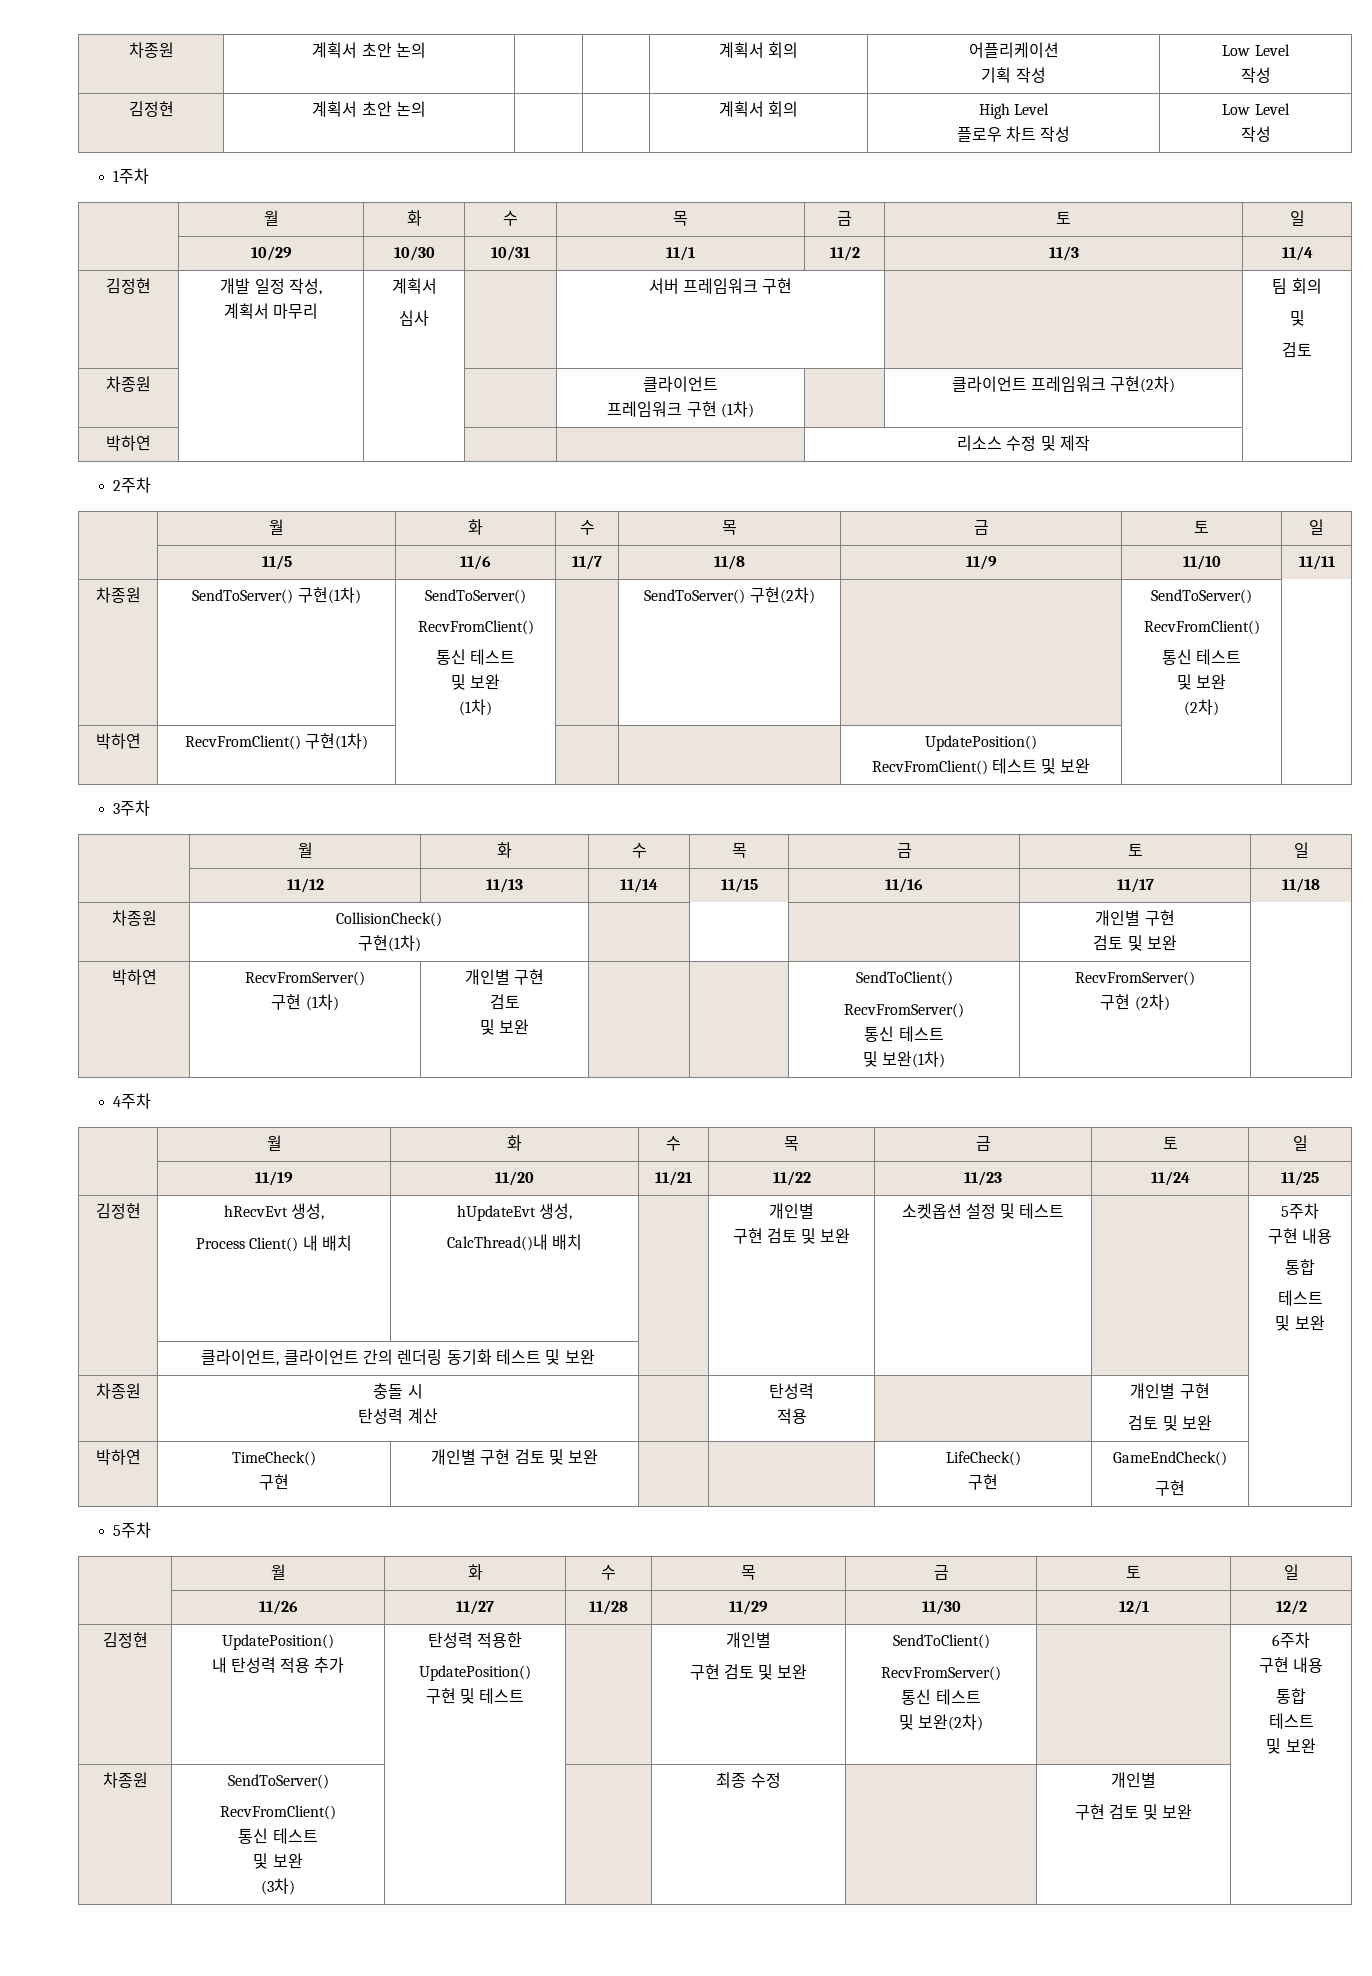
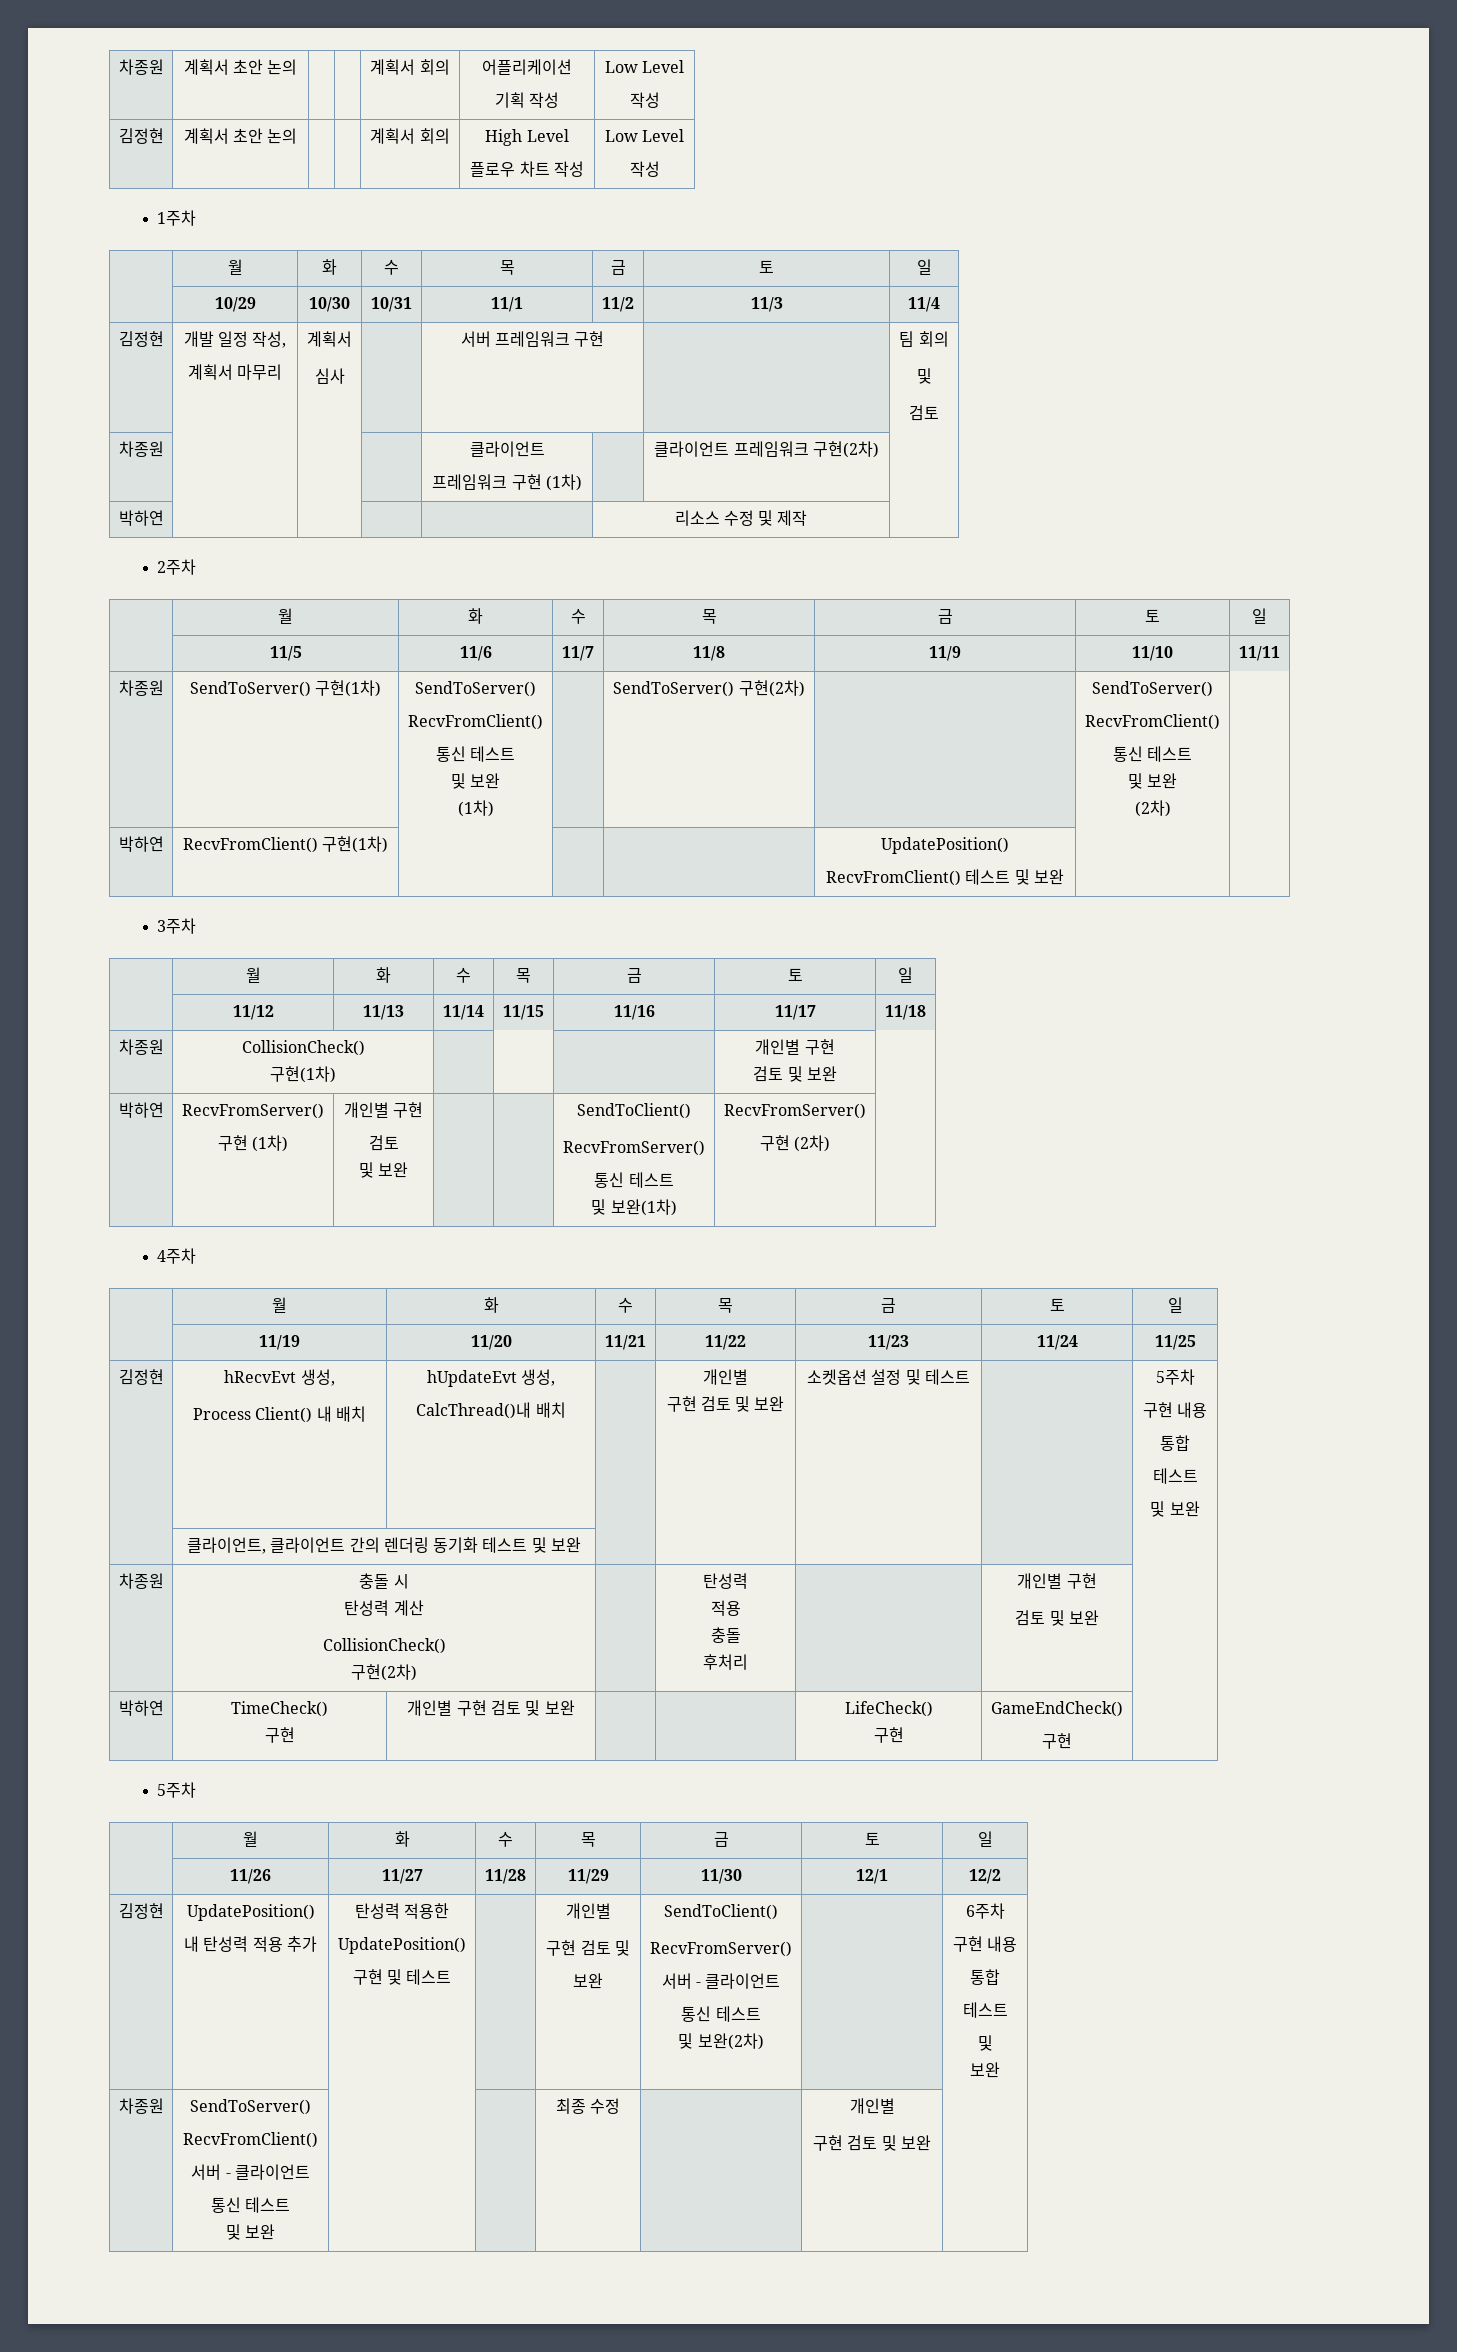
  차종원 | 충돌 시
- 탄성력 계산 | | 탄성력
- 적용 | | 개인별 구현
+ 탄성력 계산
+ CollisionCheck()
+ 구현(2차) | | 탄성력
+ 적용
+ 충돌
+ 후처리 | | 개인별 구현
  김정현 | UpdatePosition()
  내 탄성력 적용 추가 | 탄성력 적용한
  UpdatePosition()
  구현 및 테스트 | | 개인별
- 구현 검토 및 보완 | SendToClient()
+ 구현 검토 및
+ 보완 | SendToClient()
  RecvFromServer()
+ 서버 - 클라이언트
  통신 테스트
  및 보완(2차) | | 6주차
  구현 내용
  통합
  테스트
- 및 보완
+ 및
+ 보완
  차종원 | SendToServer()
  RecvFromClient()
+ 서버 - 클라이언트
  통신 테스트
- 및 보완
- (3차) | | | 최종 수정 | | 개인별
+ 및 보완 | | | 최종 수정 | | 개인별

